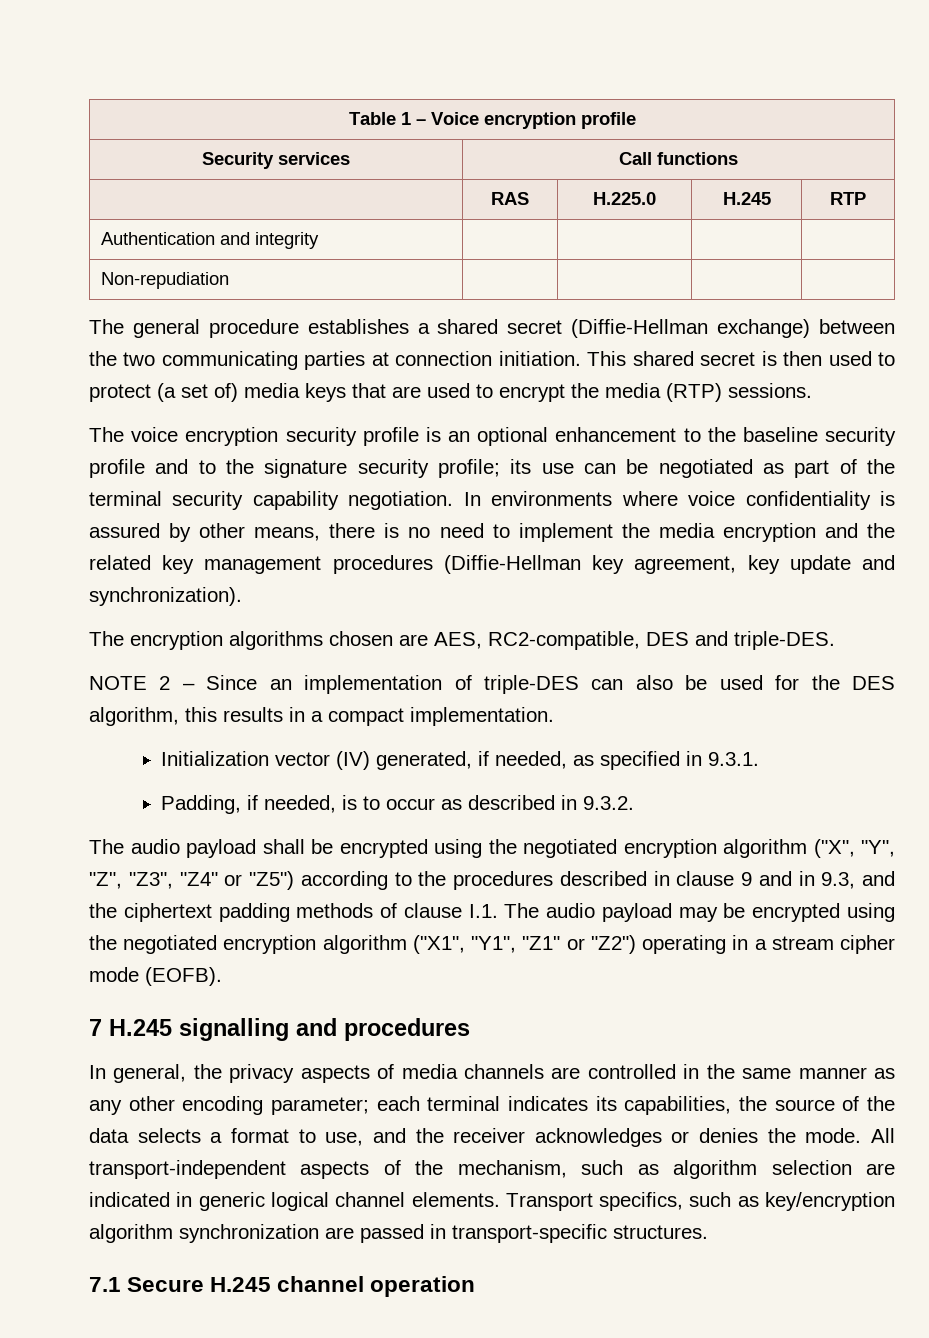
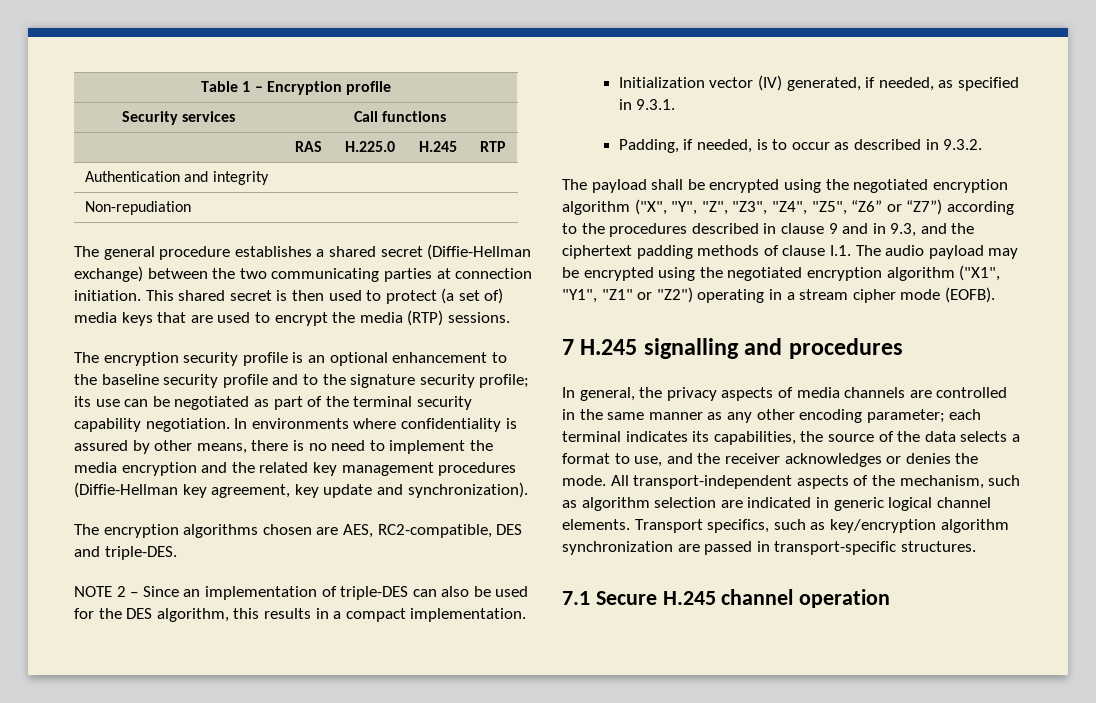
- Table 1 – Voice encryption profile
+ Table 1 – Encryption profile
- The voice encryption security profile is an optional enhancement to the baseline security profile and to the signature security profile; its use can be negotiated as part of the terminal security capability negotiation.
+ The encryption security profile is an optional enhancement to the baseline security profile and to the signature security profile; its use can be negotiated as part of the terminal security capability negotiation.
- In environments where voice confidentiality is assured by other means, there is no need to implement the media encryption and the related key management procedures (Diffie-Hellman key agreement, key update and synchronization).
+ In environments where confidentiality is assured by other means, there is no need to implement the media encryption and the related key management procedures (Diffie-Hellman key agreement, key update and synchronization).
- The audio payload shall be encrypted using the negotiated encryption algorithm ("X", "Y", "Z", "Z3", "Z4" or "Z5") according to the procedures described in clause 9 and in 9.3, and the ciphertext padding methods of clause I.1. The audio payload may be encrypted using the negotiated encryption algorithm ("X1", "Y1", "Z1" or "Z2") operating in a stream cipher mode (EOFB).
+ The payload shall be encrypted using the negotiated encryption algorithm ("X", "Y", "Z", "Z3", "Z4", "Z5", “Z6” or “Z7”) according to the procedures described in clause 9 and in 9.3, and the ciphertext padding methods of clause I.1. The audio payload may be encrypted using the negotiated encryption algorithm ("X1", "Y1", "Z1" or "Z2") operating in a stream cipher mode (EOFB).

